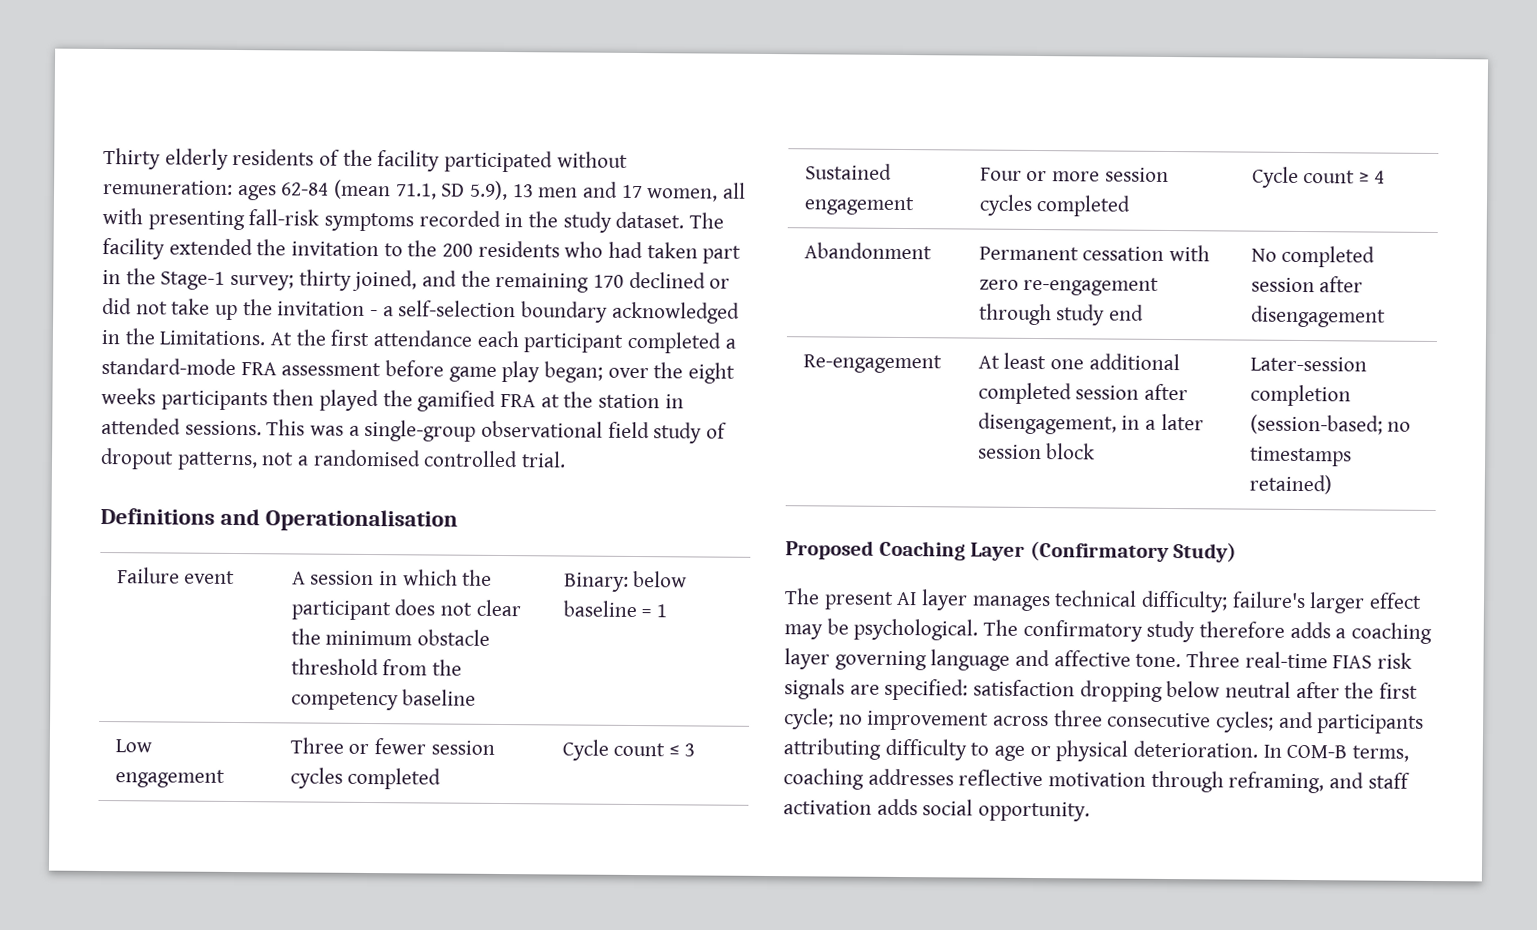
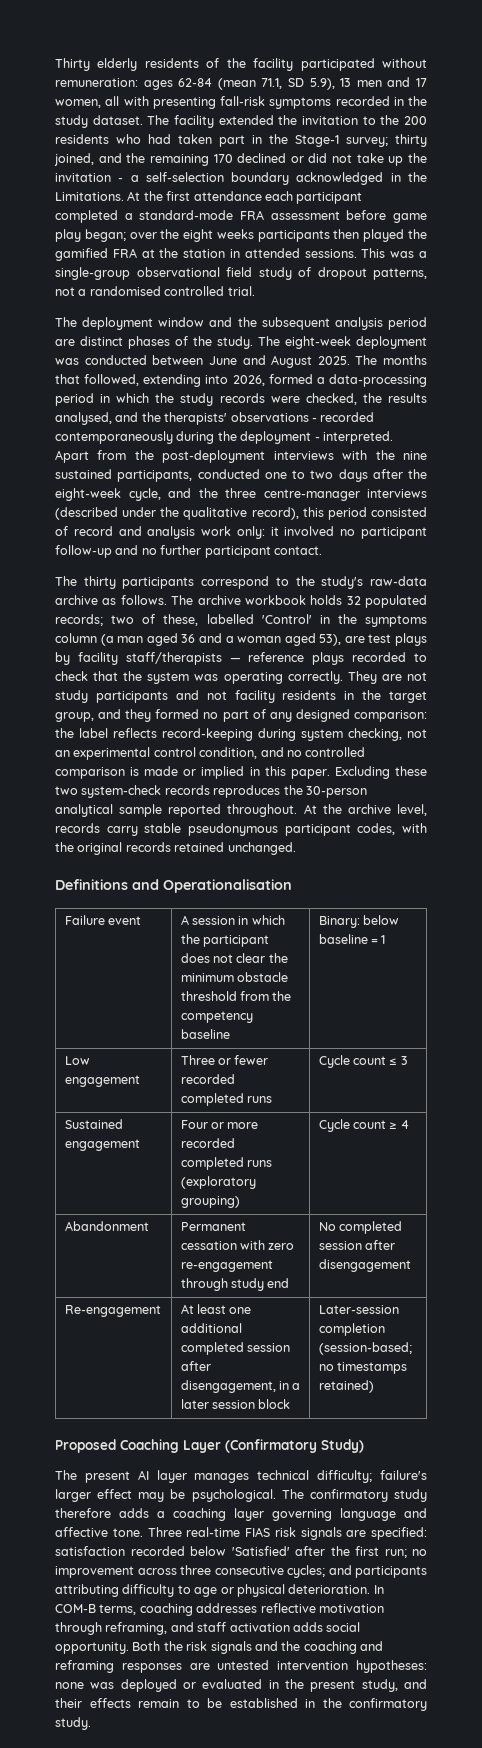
+ The deployment window and the subsequent analysis period are distinct phases of the study. The eight-week deployment was conducted between June and August 2025. The months that followed, extending into 2026, formed a data-processing period in which the study records were checked, the results analysed, and the therapists' observations - recorded contemporaneously during the deployment - interpreted. Apart from the post-deployment interviews with the nine sustained participants, conducted one to two days after the eight-week cycle, and the three centre-manager interviews (described under the qualitative record), this period consisted of record and analysis work only: it involved no participant follow-up and no further participant contact.
+ The thirty participants correspond to the study's raw-data archive as follows. The archive workbook holds 32 populated records; two of these, labelled 'Control' in the symptoms column (a man aged 36 and a woman aged 53), are test plays by facility staff/therapists — reference plays recorded to check that the system was operating correctly. They are not study participants and not facility residents in the target group, and they formed no part of any designed comparison: the label reflects record-keeping during system checking, not an experimental control condition, and no controlled comparison is made or implied in this paper. Excluding these two system-check records reproduces the 30-person analytical sample reported throughout. At the archive level, records carry stable pseudonymous participant codes, with the original records retained unchanged.
- Low engagement | Three or fewer session cycles completed | Cycle count ≤ 3
+ Low engagement | Three or fewer recorded completed runs | Cycle count ≤ 3
- Sustained engagement | Four or more session cycles completed | Cycle count ≥ 4
+ Sustained engagement | Four or more recorded completed runs (exploratory grouping) | Cycle count ≥ 4
- Three real-time FIAS risk signals are specified: satisfaction dropping below neutral after the first cycle; no improvement across three consecutive cycles; and participants attributing difficulty to age or physical deterioration.
+ Three real-time FIAS risk signals are specified: satisfaction recorded below 'Satisfied' after the first run; no improvement across three consecutive cycles; and participants attributing difficulty to age or physical deterioration.
+ Both the risk signals and the coaching and reframing responses are untested intervention hypotheses: none was deployed or evaluated in the present study, and their effects remain to be established in the confirmatory study.

